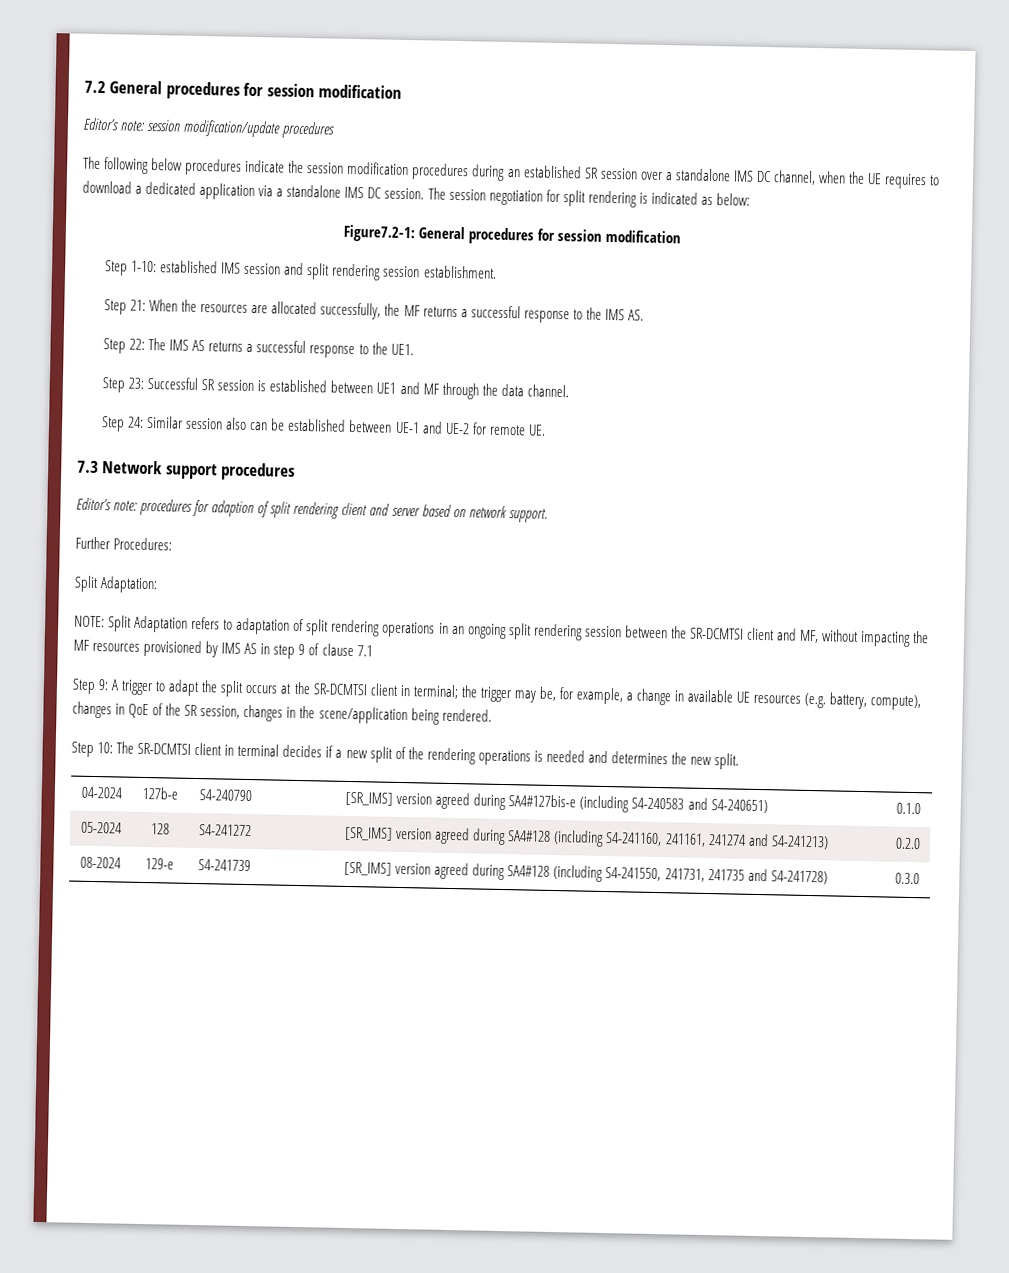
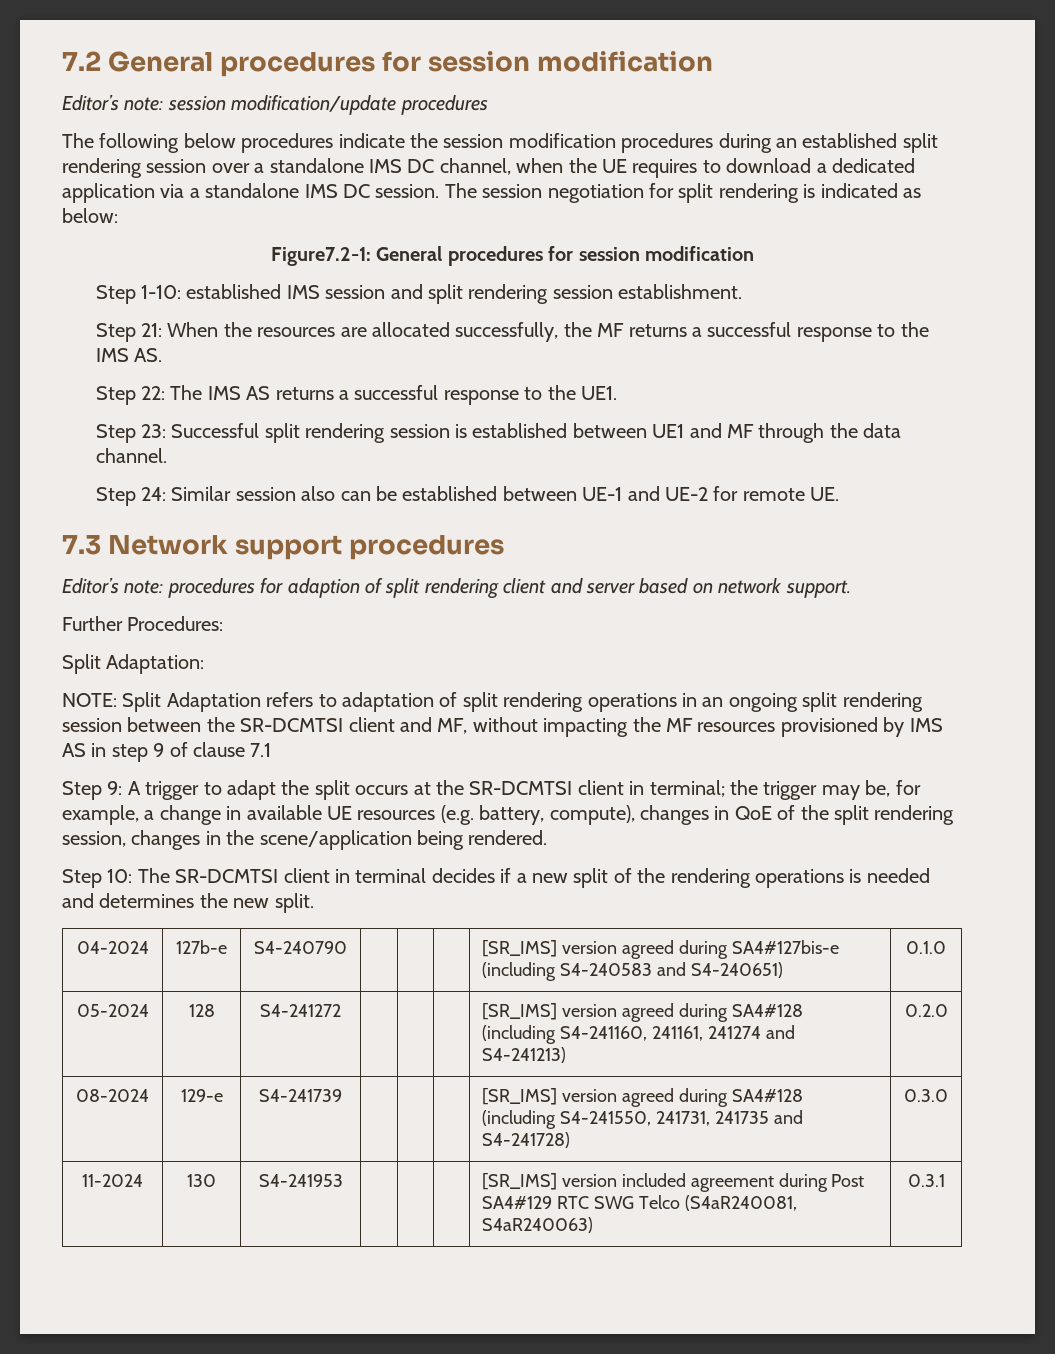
- The following below procedures indicate the session modification procedures during an established SR session over a standalone IMS DC channel, when the UE requires to download a dedicated application via a standalone IMS DC session.
+ The following below procedures indicate the session modification procedures during an established split rendering session over a standalone IMS DC channel, when the UE requires to download a dedicated application via a standalone IMS DC session.
- Step 23: Successful SR session is established between UE1 and MF through the data channel.
+ Step 23: Successful split rendering session is established between UE1 and MF through the data channel.
- Step 9: A trigger to adapt the split occurs at the SR-DCMTSI client in terminal; the trigger may be, for example, a change in available UE resources (e.g. battery, compute), changes in QoE of the SR session, changes in the scene/application being rendered.
+ Step 9: A trigger to adapt the split occurs at the SR-DCMTSI client in terminal; the trigger may be, for example, a change in available UE resources (e.g. battery, compute), changes in QoE of the split rendering session, changes in the scene/application being rendered.
+ 11-2024 | 130 | S4-241953 | | | | [SR_IMS] version included agreement during Post SA4#129 RTC SWG Telco (S4aR240081, S4aR240063) | 0.3.1

